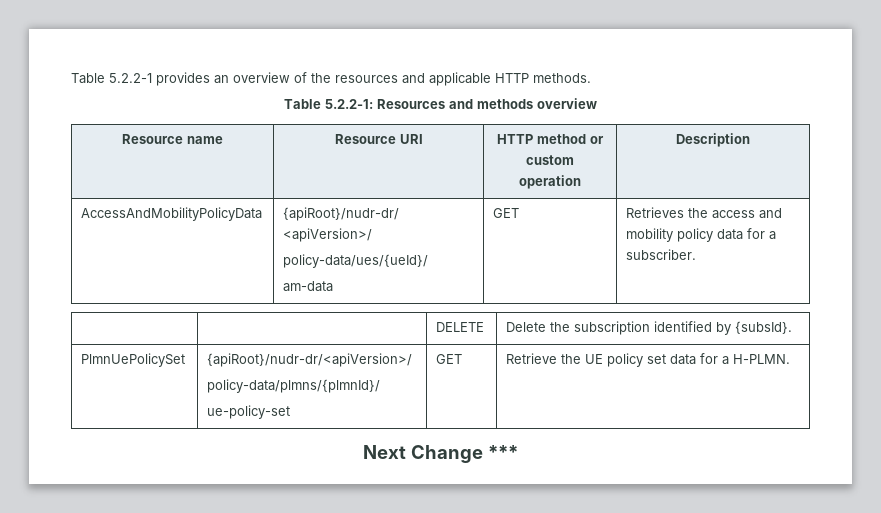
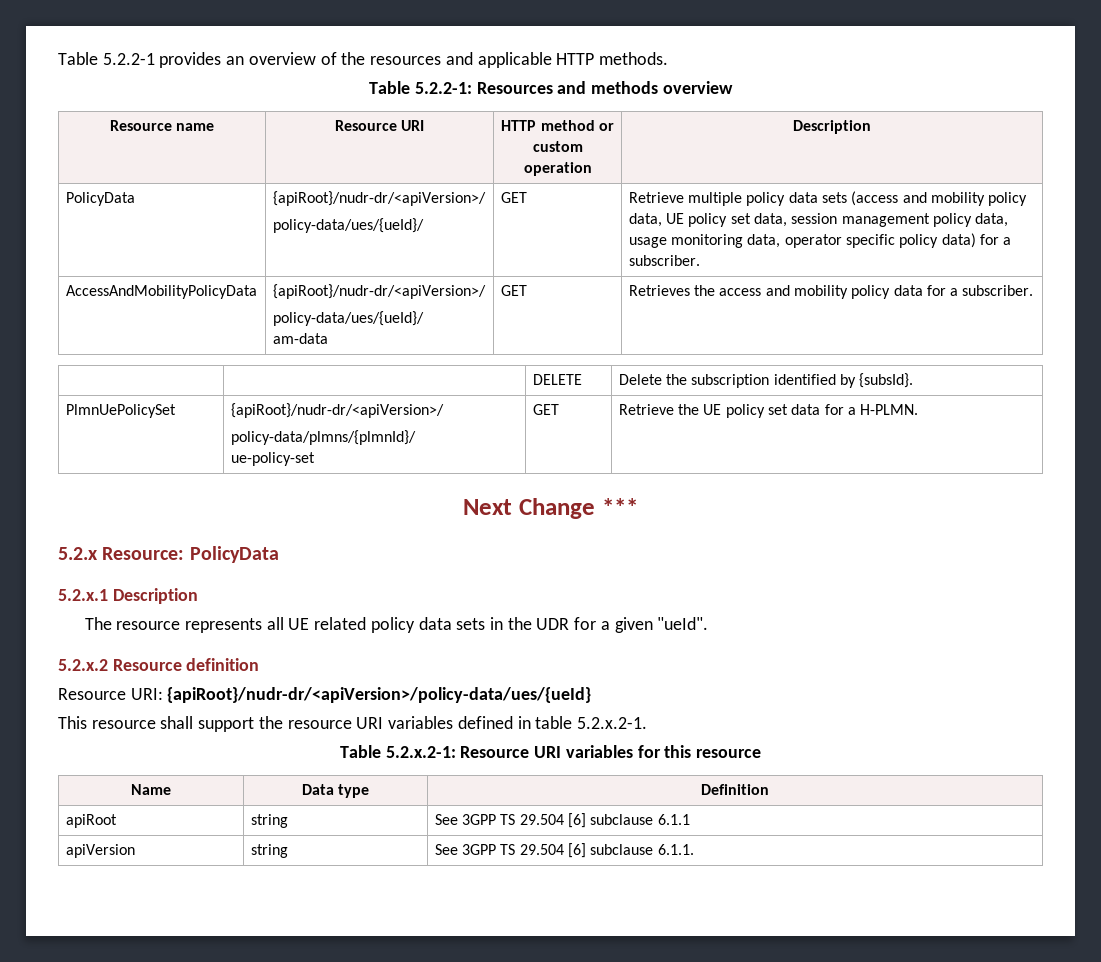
+ PolicyData | {apiRoot}/nudr-dr/<apiVersion>/
+ policy-data/ues/{ueId}/ | GET | Retrieve multiple policy data sets (access and mobility policy data, UE policy set data, session management policy data, usage monitoring data, operator specific policy data) for a subscriber.
+ 5.2.x Resource: PolicyData
+ 5.2.x.1 Description
+ The resource represents all UE related policy data sets in the UDR for a given "ueId".
+ 5.2.x.2 Resource definition
+ Resource URI: {apiRoot}/nudr-dr/<apiVersion>/policy-data/ues/{ueId}
+ This resource shall support the resource URI variables defined in table 5.2.x.2-1.
+ Table 5.2.x.2-1: Resource URI variables for this resource
+ Name | Data type | Definition
+ apiRoot | string | See 3GPP TS 29.504 [6] subclause 6.1.1
+ apiVersion | string | See 3GPP TS 29.504 [6] subclause 6.1.1.

